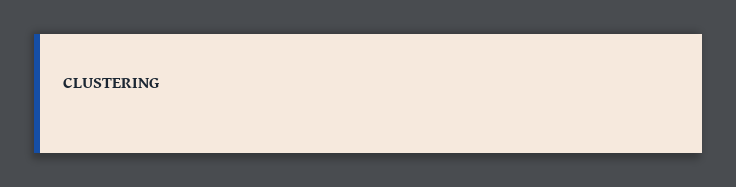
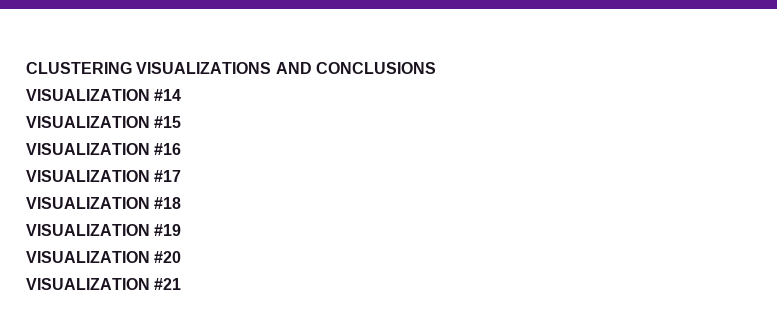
- CLUSTERING
+ CLUSTERING VISUALIZATIONS AND CONCLUSIONS
+ VISUALIZATION #14
+ VISUALIZATION #15
+ VISUALIZATION #16
+ VISUALIZATION #17
+ VISUALIZATION #18
+ VISUALIZATION #19
+ VISUALIZATION #20
+ VISUALIZATION #21

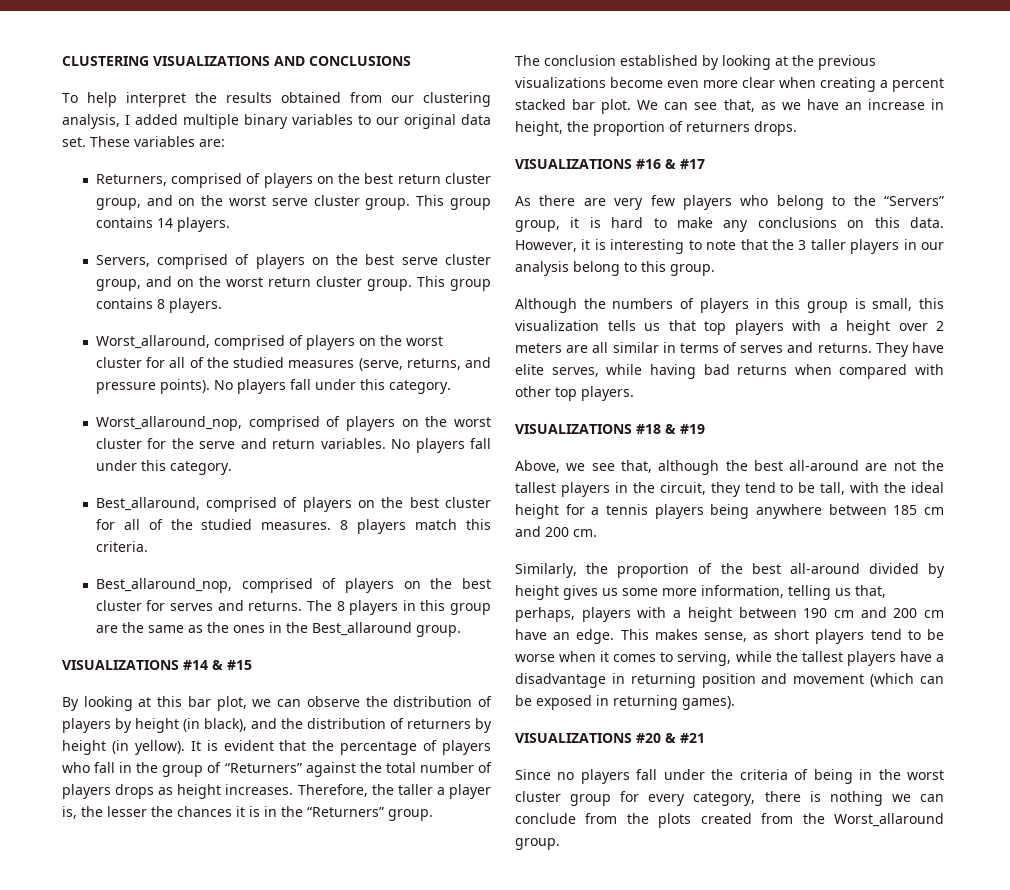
- VISUALIZATION #14
- VISUALIZATION #15
+ To help interpret the results obtained from our clustering analysis, I added multiple binary variables to our original data set. These variables are:
+ Returners, comprised of players on the best return cluster group, and on the worst serve cluster group. This group contains 14 players.
+ Servers, comprised of players on the best serve cluster group, and on the worst return cluster group. This group contains 8 players.
+ Worst_allaround, comprised of players on the worst cluster for all of the studied measures (serve, returns, and pressure points). No players fall under this category.
+ Worst_allaround_nop, comprised of players on the worst cluster for the serve and return variables. No players fall under this category.
+ Best_allaround, comprised of players on the best cluster for all of the studied measures. 8 players match this criteria.
+ Best_allaround_nop, comprised of players on the best cluster for serves and returns. The 8 players in this group are the same as the ones in the Best_allaround group.
+ VISUALIZATIONS #14 & #15
- VISUALIZATION #16
- VISUALIZATION #17
+ By looking at this bar plot, we can observe the distribution of players by height (in black), and the distribution of returners by height (in yellow). It is evident that the percentage of players who fall in the group of “Returners” against the total number of players drops as height increases. Therefore, the taller a player is, the lesser the chances it is in the “Returners” group.
+ The conclusion established by looking at the previous visualizations become even more clear when creating a percent stacked bar plot. We can see that, as we have an increase in height, the proportion of returners drops.
+ VISUALIZATIONS #16 & #17
- VISUALIZATION #18
- VISUALIZATION #19
+ As there are very few players who belong to the “Servers” group, it is hard to make any conclusions on this data. However, it is interesting to note that the 3 taller players in our analysis belong to this group.
+ Although the numbers of players in this group is small, this visualization tells us that top players with a height over 2 meters are all similar in terms of serves and returns. They have elite serves, while having bad returns when compared with other top players.
+ VISUALIZATIONS #18 & #19
- VISUALIZATION #20
- VISUALIZATION #21
+ Above, we see that, although the best all-around are not the tallest players in the circuit, they tend to be tall, with the ideal height for a tennis players being anywhere between 185 cm and 200 cm.
+ Similarly, the proportion of the best all-around divided by height gives us some more information, telling us that, perhaps, players with a height between 190 cm and 200 cm have an edge. This makes sense, as short players tend to be worse when it comes to serving, while the tallest players have a disadvantage in returning position and movement (which can be exposed in returning games).
+ VISUALIZATIONS #20 & #21
+ Since no players fall under the criteria of being in the worst cluster group for every category, there is nothing we can conclude from the plots created from the Worst_allaround group.

